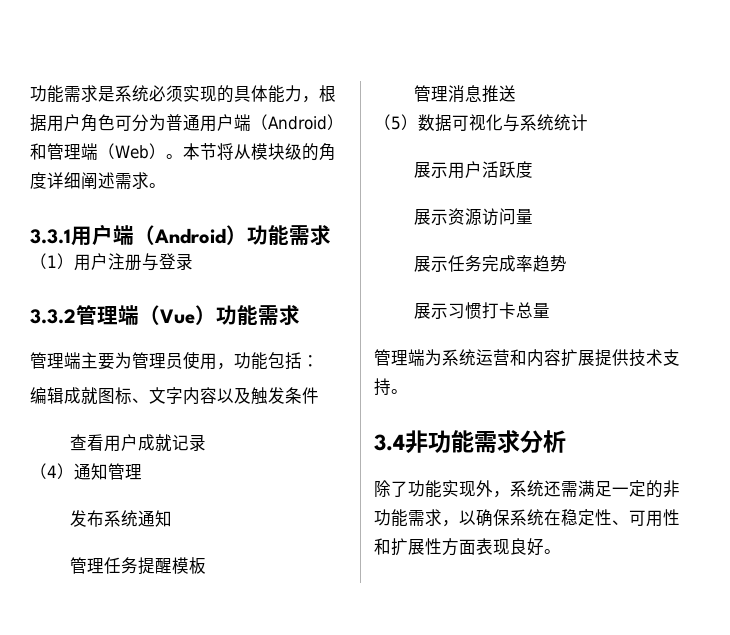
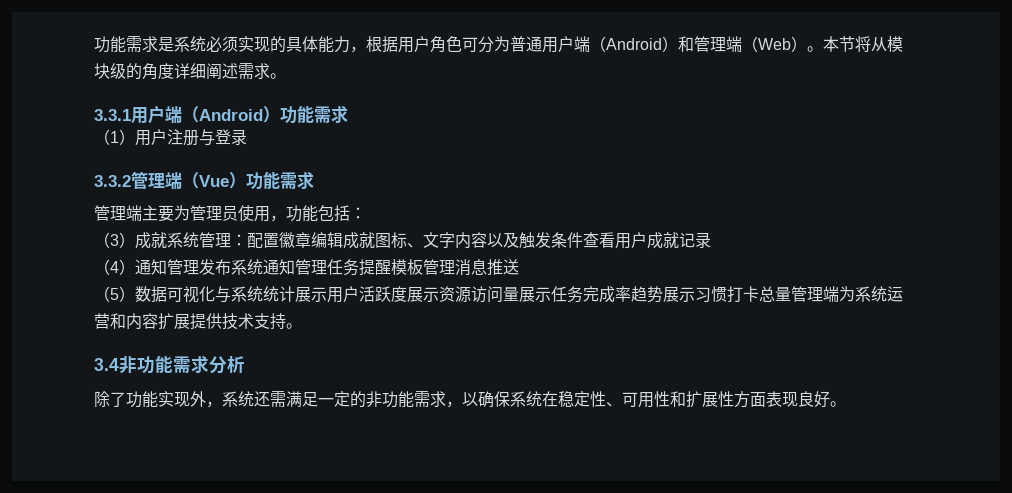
- 编辑成就图标、文字内容以及触发条件
- 查看用户成就记录
+ （3）成就系统管理：配置徽章编辑成就图标、文字内容以及触发条件查看用户成就记录
- （4）通知管理
- 发布系统通知
- 管理任务提醒模板
- 管理消息推送
+ （4）通知管理发布系统通知管理任务提醒模板管理消息推送
- （5）数据可视化与系统统计
- 展示用户活跃度
- 展示资源访问量
- 展示任务完成率趋势
- 展示习惯打卡总量
- 管理端为系统运营和内容扩展提供技术支持。
+ （5）数据可视化与系统统计展示用户活跃度展示资源访问量展示任务完成率趋势展示习惯打卡总量管理端为系统运营和内容扩展提供技术支持。

